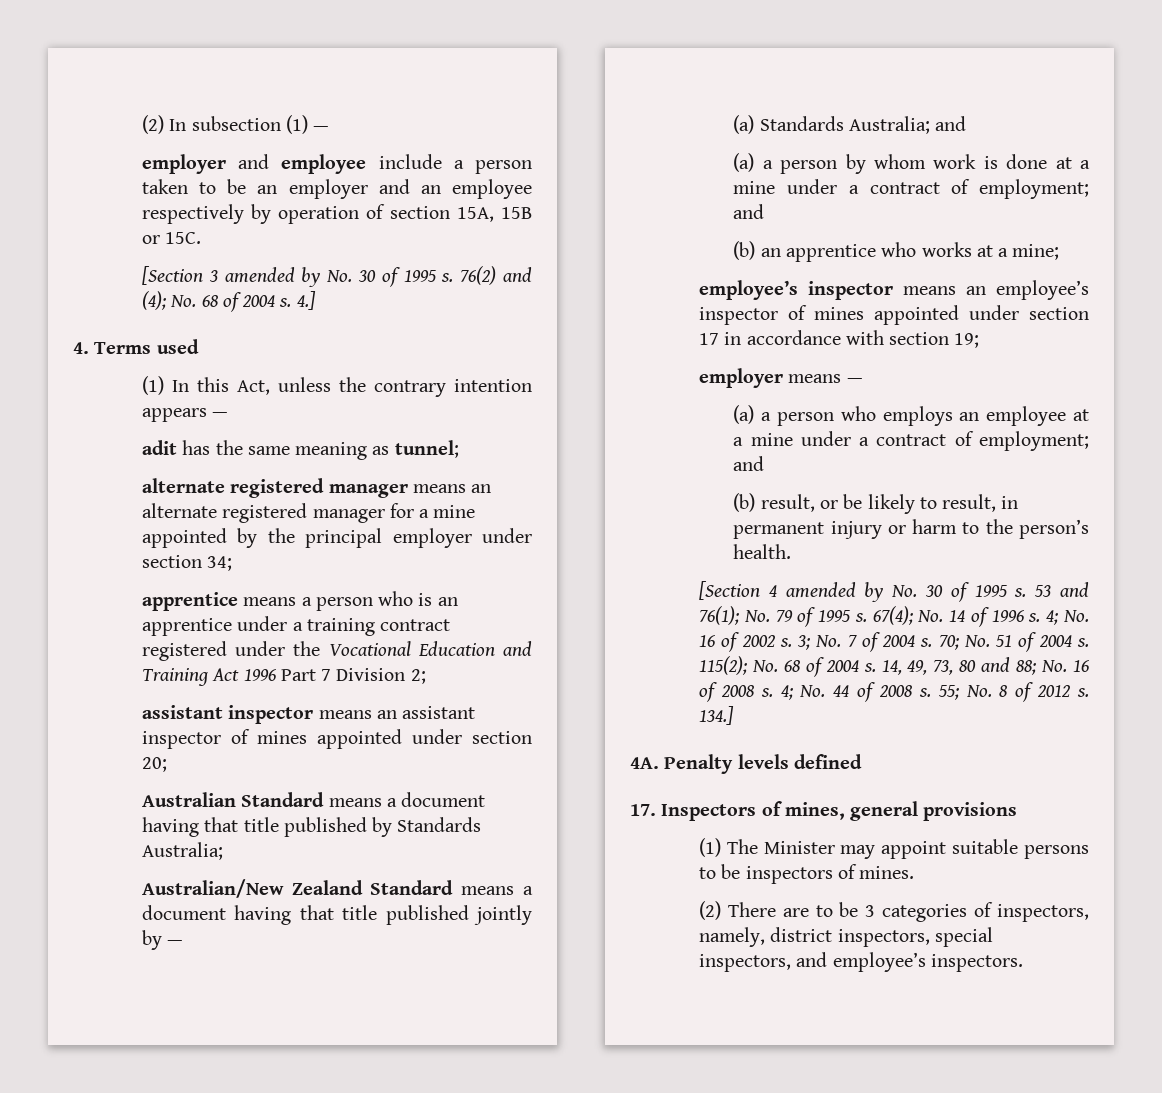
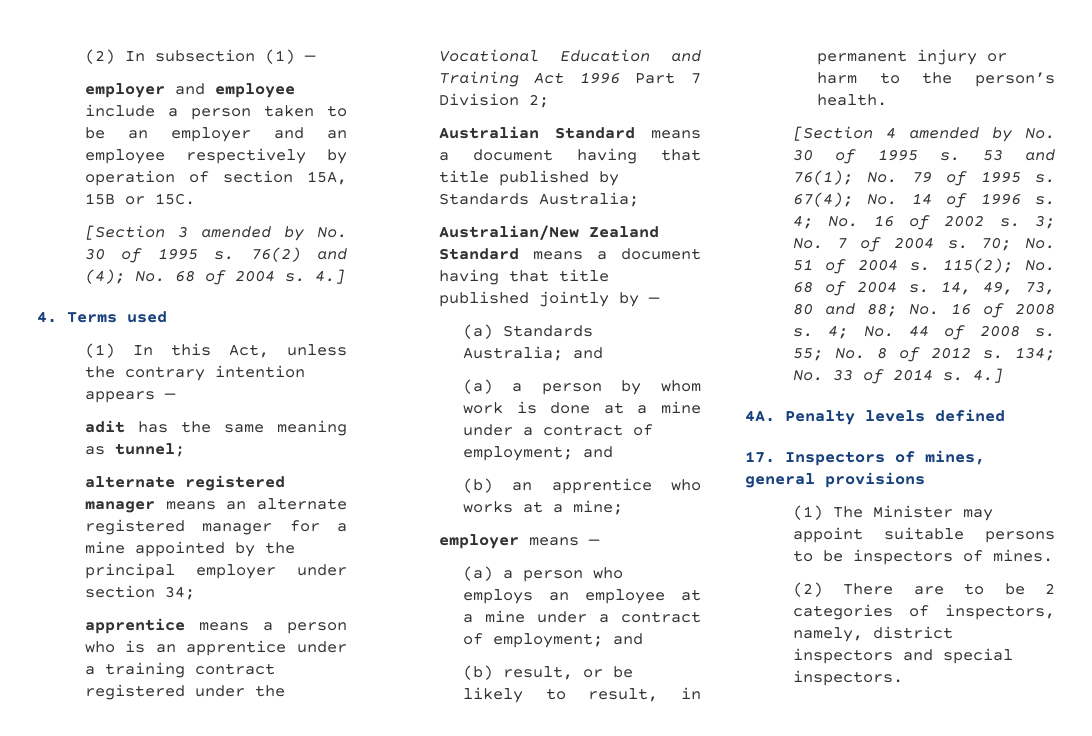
- assistant inspector means an assistant inspector of mines appointed under section 20;
- employee’s inspector means an employee’s inspector of mines appointed under section 17 in accordance with section 19;
- 134.]
+ 134; No. 33 of 2014 s. 4.]
- (2) There are to be 3 categories of inspectors, namely, district inspectors, special inspectors, and employee’s inspectors.
+ (2) There are to be 2 categories of inspectors, namely, district inspectors and special inspectors.

